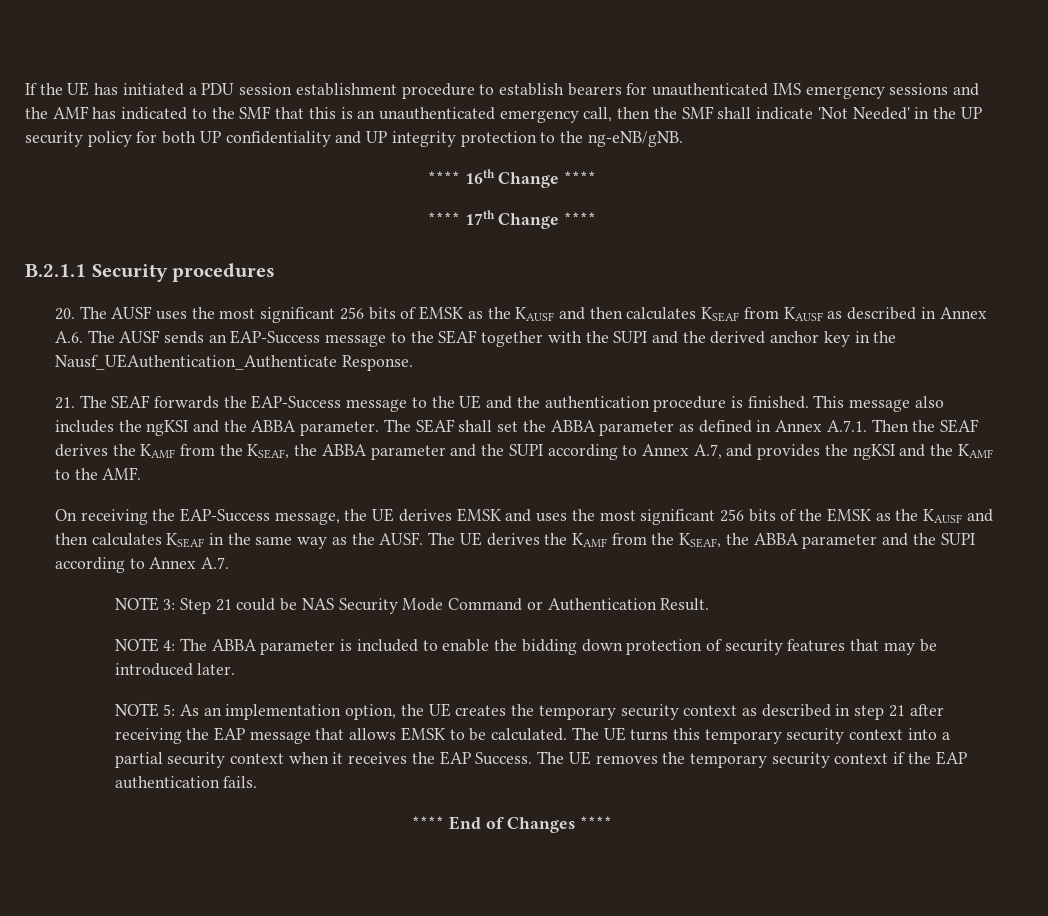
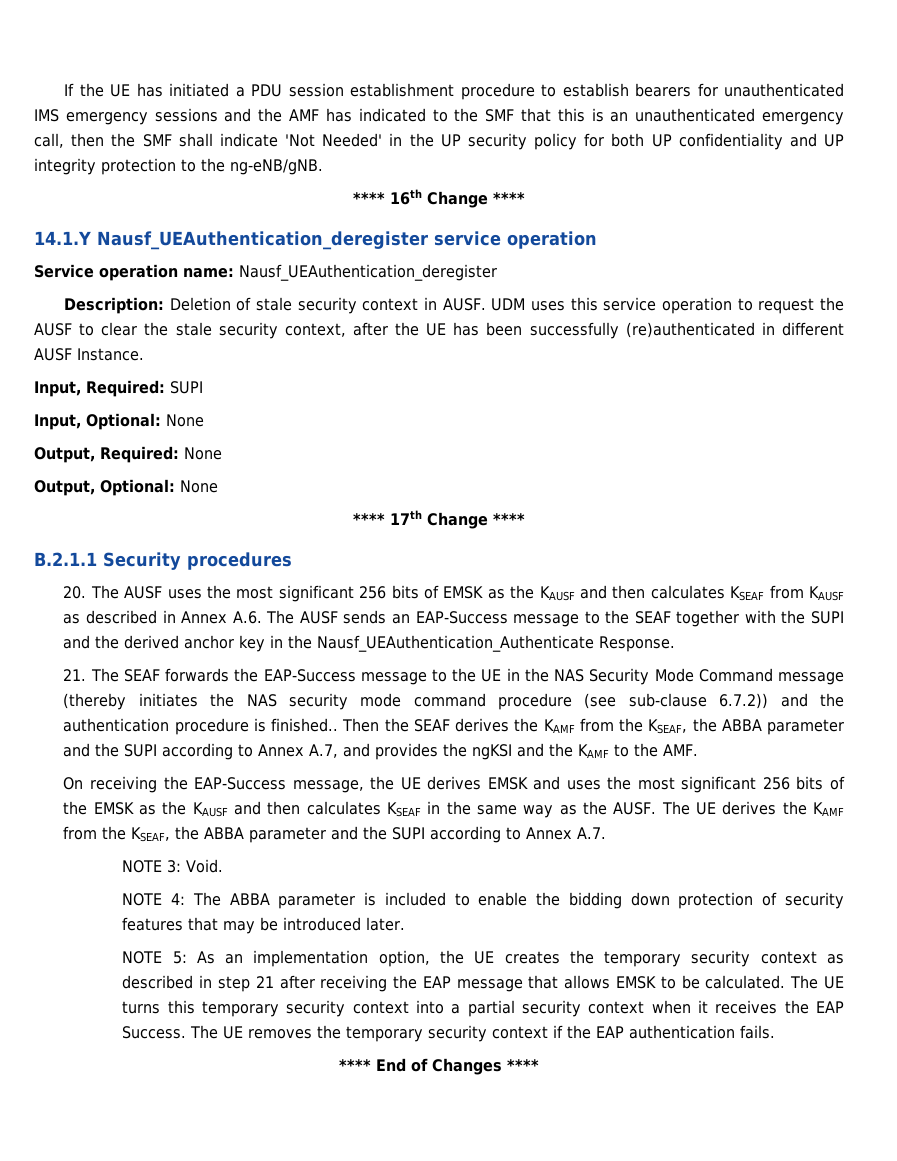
+ 14.1.Y Nausf_UEAuthentication_deregister service operation
+ Service operation name: Nausf_UEAuthentication_deregister
+ Description: Deletion of stale security context in AUSF. UDM uses this service operation to request the AUSF to clear the stale security context, after the UE has been successfully (re)authenticated in different AUSF Instance.
+ Input, Required: SUPI
+ Input, Optional: None
+ Output, Required: None
+ Output, Optional: None
- 21. The SEAF forwards the EAP-Success message to the UE and the authentication procedure is finished. This message also includes the ngKSI and the ABBA parameter. The SEAF shall set the ABBA parameter as defined in Annex A.7.1. Then the SEAF derives the KAMF from the KSEAF, the ABBA parameter and the SUPI according to Annex A.7, and provides the ngKSI and the KAMF to the AMF.
+ 21. The SEAF forwards the EAP-Success message to the UE in the NAS Security Mode Command message (thereby initiates the NAS security mode command procedure (see sub-clause 6.7.2)) and the authentication procedure is finished.. Then the SEAF derives the KAMF from the KSEAF, the ABBA parameter and the SUPI according to Annex A.7, and provides the ngKSI and the KAMF to the AMF.
- NOTE 3: Step 21 could be NAS Security Mode Command or Authentication Result.
+ NOTE 3: Void.

